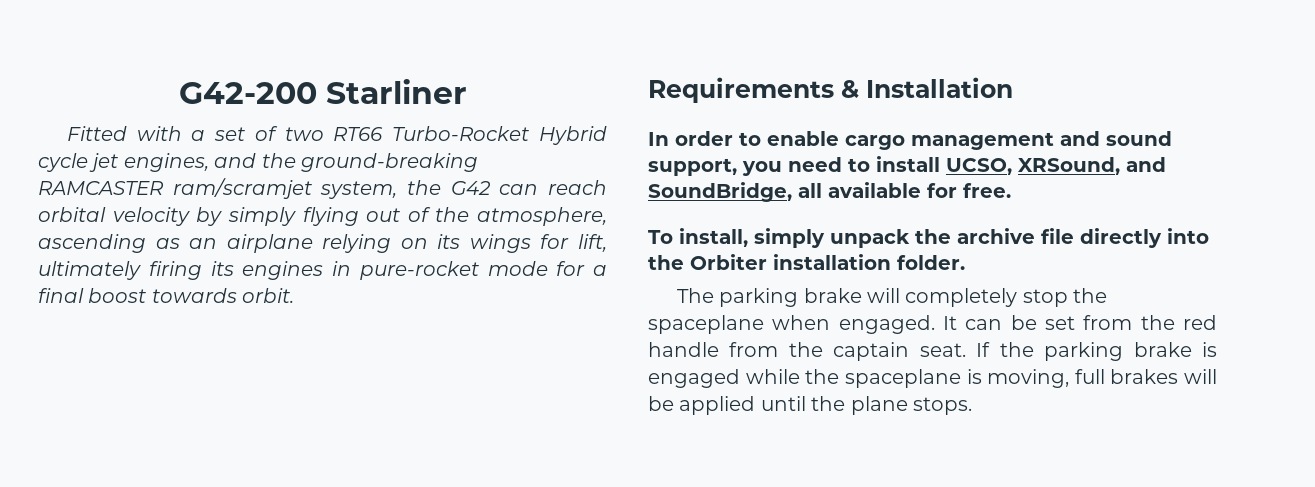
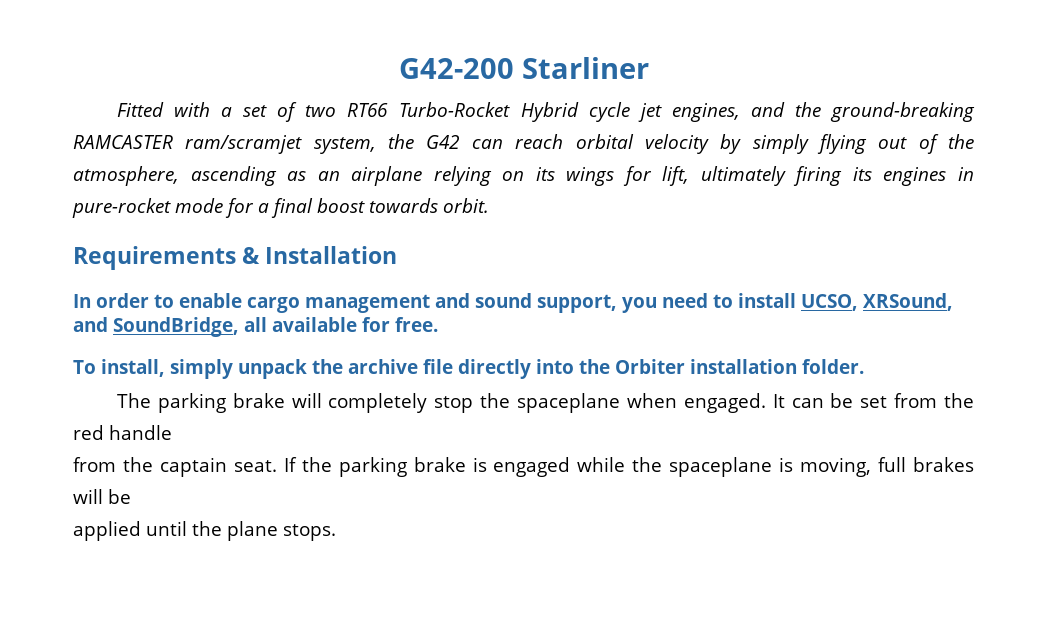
- It can be set from the red handle from the captain seat.
+ It can be set from the red handle
+ from the captain seat.
- If the parking brake is engaged while the spaceplane is moving, full brakes will be applied until the plane stops.
+ If the parking brake is engaged while the spaceplane is moving, full brakes will be
+ applied until the plane stops.

